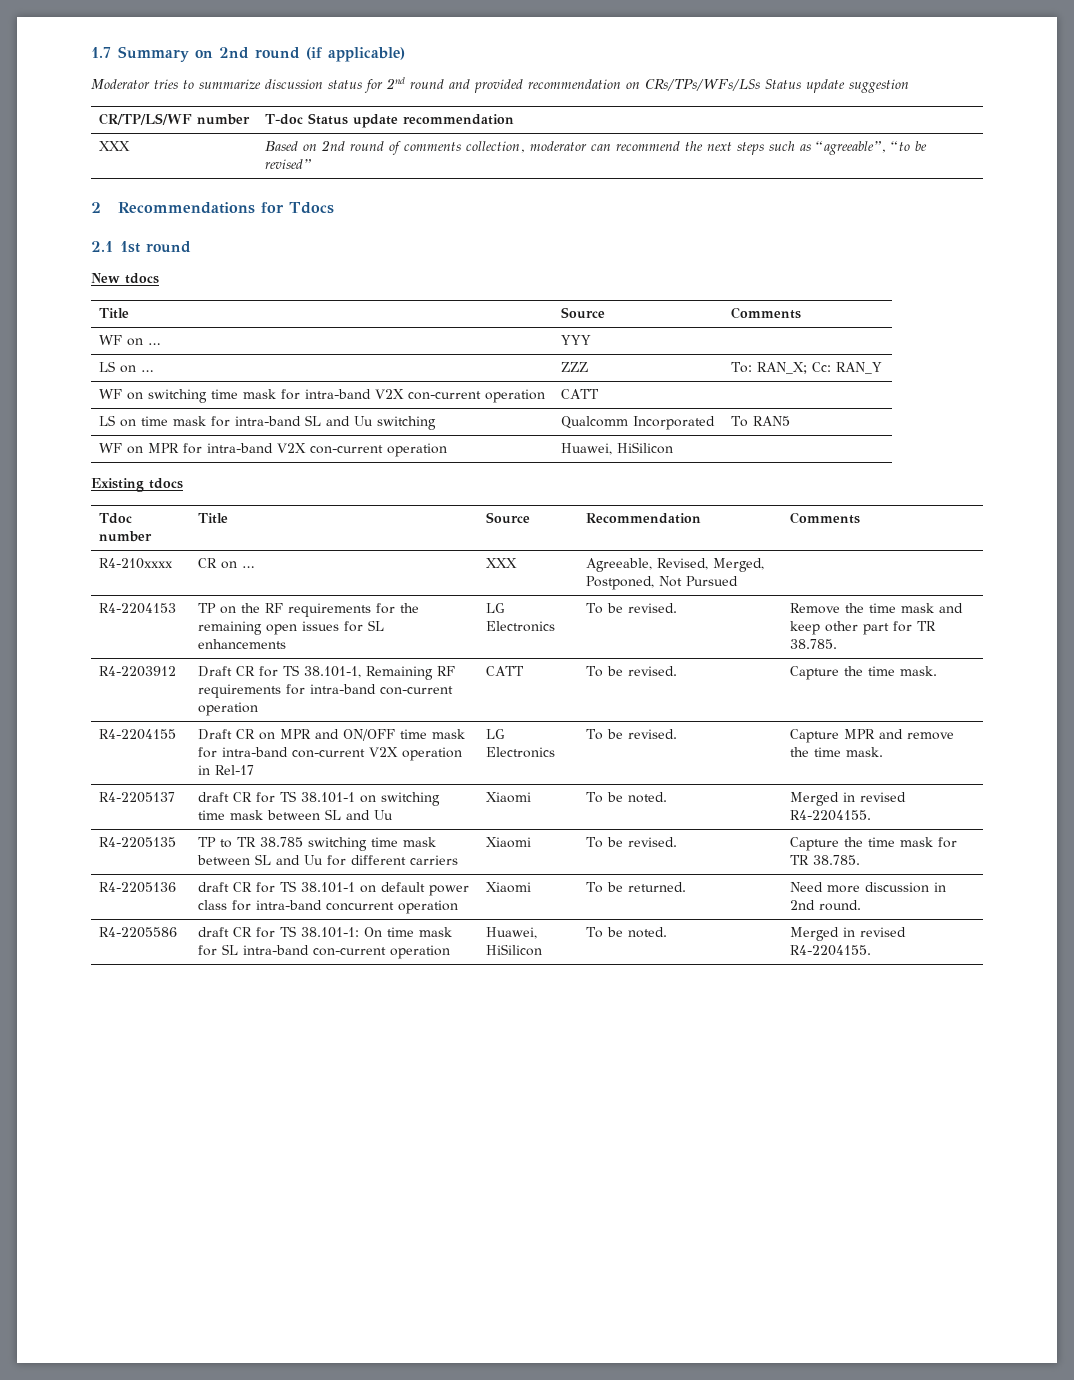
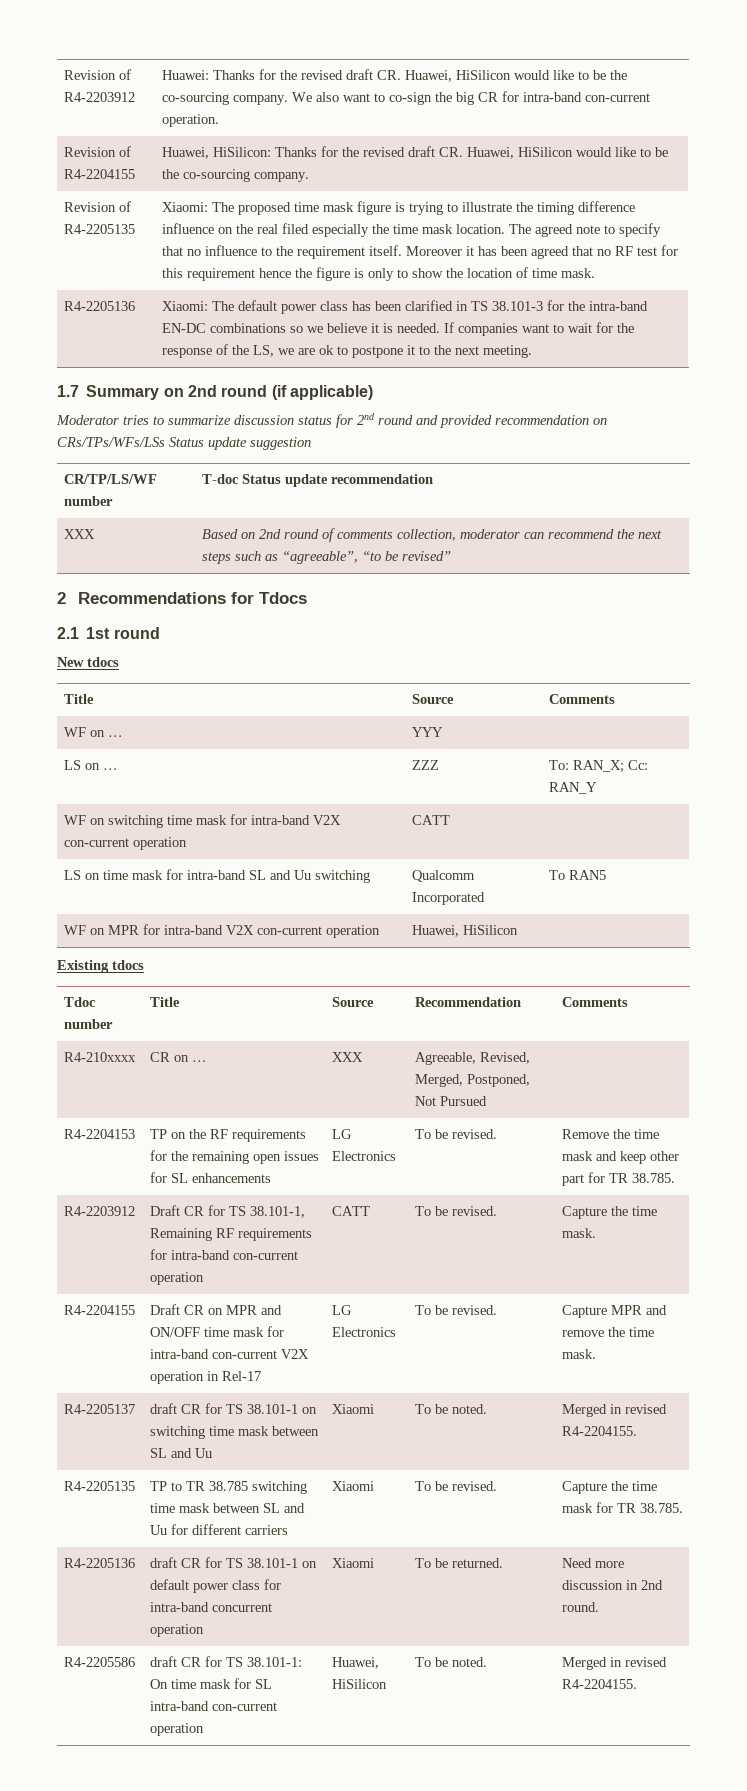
+ Revision of R4-2203912 | Huawei: Thanks for the revised draft CR. Huawei, HiSilicon would like to be the co-sourcing company. We also want to co-sign the big CR for intra-band con-current operation.
+ Revision of R4-2204155 | Huawei, HiSilicon: Thanks for the revised draft CR. Huawei, HiSilicon would like to be the co-sourcing company.
+ Revision of R4-2205135 | Xiaomi: The proposed time mask figure is trying to illustrate the timing difference influence on the real filed especially the time mask location. The agreed note to specify that no influence to the requirement itself. Moreover it has been agreed that no RF test for this requirement hence the figure is only to show the location of time mask.
+ R4-2205136 | Xiaomi: The default power class has been clarified in TS 38.101-3 for the intra-band EN-DC combinations so we believe it is needed. If companies want to wait for the response of the LS, we are ok to postpone it to the next meeting.

